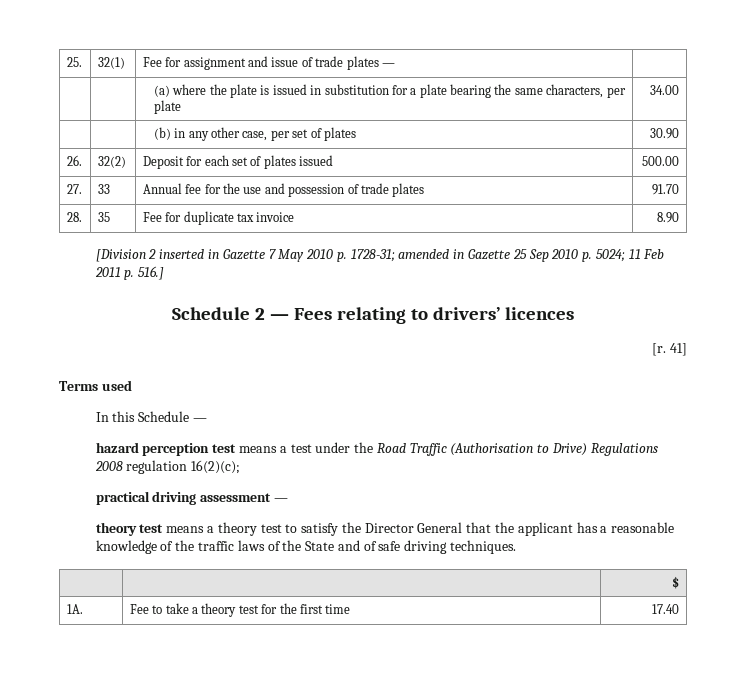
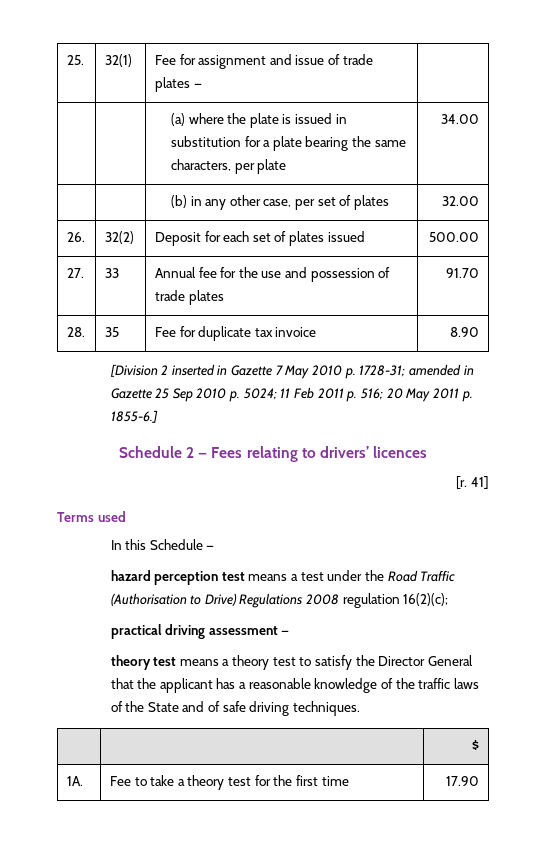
- | | (b) in any other case, per set of plates | 30.90
+ | | (b) in any other case, per set of plates | 32.00
- [Division 2 inserted in Gazette 7 May 2010 p. 1728-31; amended in Gazette 25 Sep 2010 p. 5024; 11 Feb 2011 p. 516.]
+ [Division 2 inserted in Gazette 7 May 2010 p. 1728-31; amended in Gazette 25 Sep 2010 p. 5024; 11 Feb 2011 p. 516; 20 May 2011 p. 1855-6.]
- 1A. | Fee to take a theory test for the first time | 17.40
+ 1A. | Fee to take a theory test for the first time | 17.90

